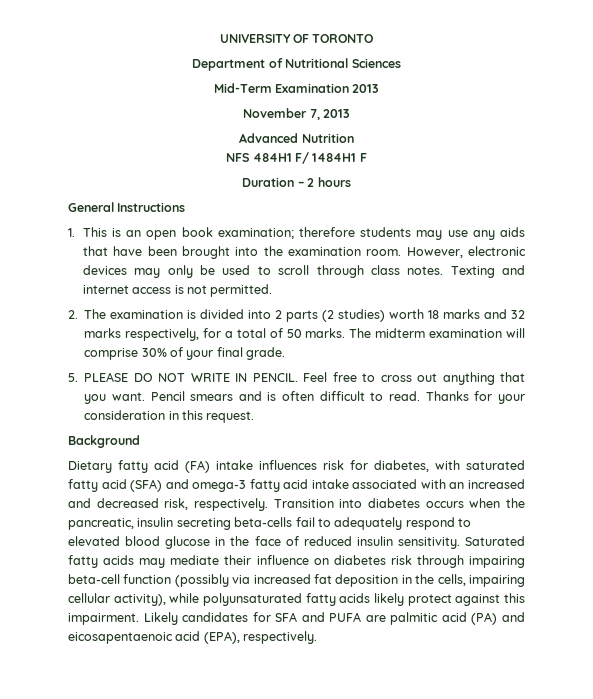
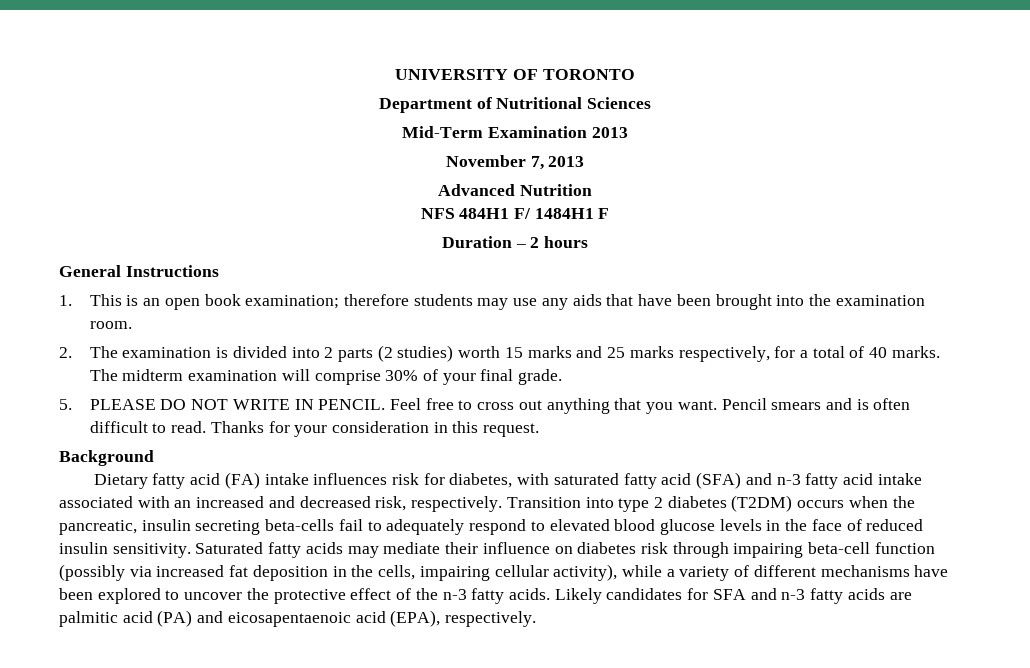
- However, electronic devices may only be used to scroll through class notes. Texting and internet access is not permitted.
- 2. The examination is divided into 2 parts (2 studies) worth 18 marks and 32 marks respectively, for a total of 50 marks.
+ 2. The examination is divided into 2 parts (2 studies) worth 15 marks and 25 marks respectively, for a total of 40 marks.
- Dietary fatty acid (FA) intake influences risk for diabetes, with saturated fatty acid (SFA) and omega-3 fatty acid intake associated with an increased and decreased risk, respectively.
+ Dietary fatty acid (FA) intake influences risk for diabetes, with saturated fatty acid (SFA) and n-3 fatty acid intake associated with an increased and decreased risk, respectively.
- Transition into diabetes occurs when the pancreatic, insulin secreting beta-cells fail to adequately respond to elevated blood glucose in the face of reduced insulin sensitivity.
+ Transition into type 2 diabetes (T2DM) occurs when the pancreatic, insulin secreting beta-cells fail to adequately respond to elevated blood glucose levels in the face of reduced insulin sensitivity.
- Saturated fatty acids may mediate their influence on diabetes risk through impairing beta-cell function (possibly via increased fat deposition in the cells, impairing cellular activity), while polyunsaturated fatty acids likely protect against this impairment.
+ Saturated fatty acids may mediate their influence on diabetes risk through impairing beta-cell function (possibly via increased fat deposition in the cells, impairing cellular activity), while a variety of different mechanisms have been explored to uncover the protective effect of the n-3 fatty acids.
- Likely candidates for SFA and PUFA are palmitic acid (PA) and eicosapentaenoic acid (EPA), respectively.
+ Likely candidates for SFA and n-3 fatty acids are palmitic acid (PA) and eicosapentaenoic acid (EPA), respectively.

